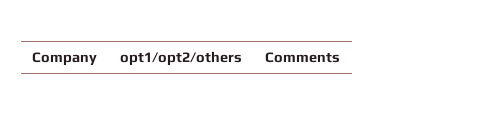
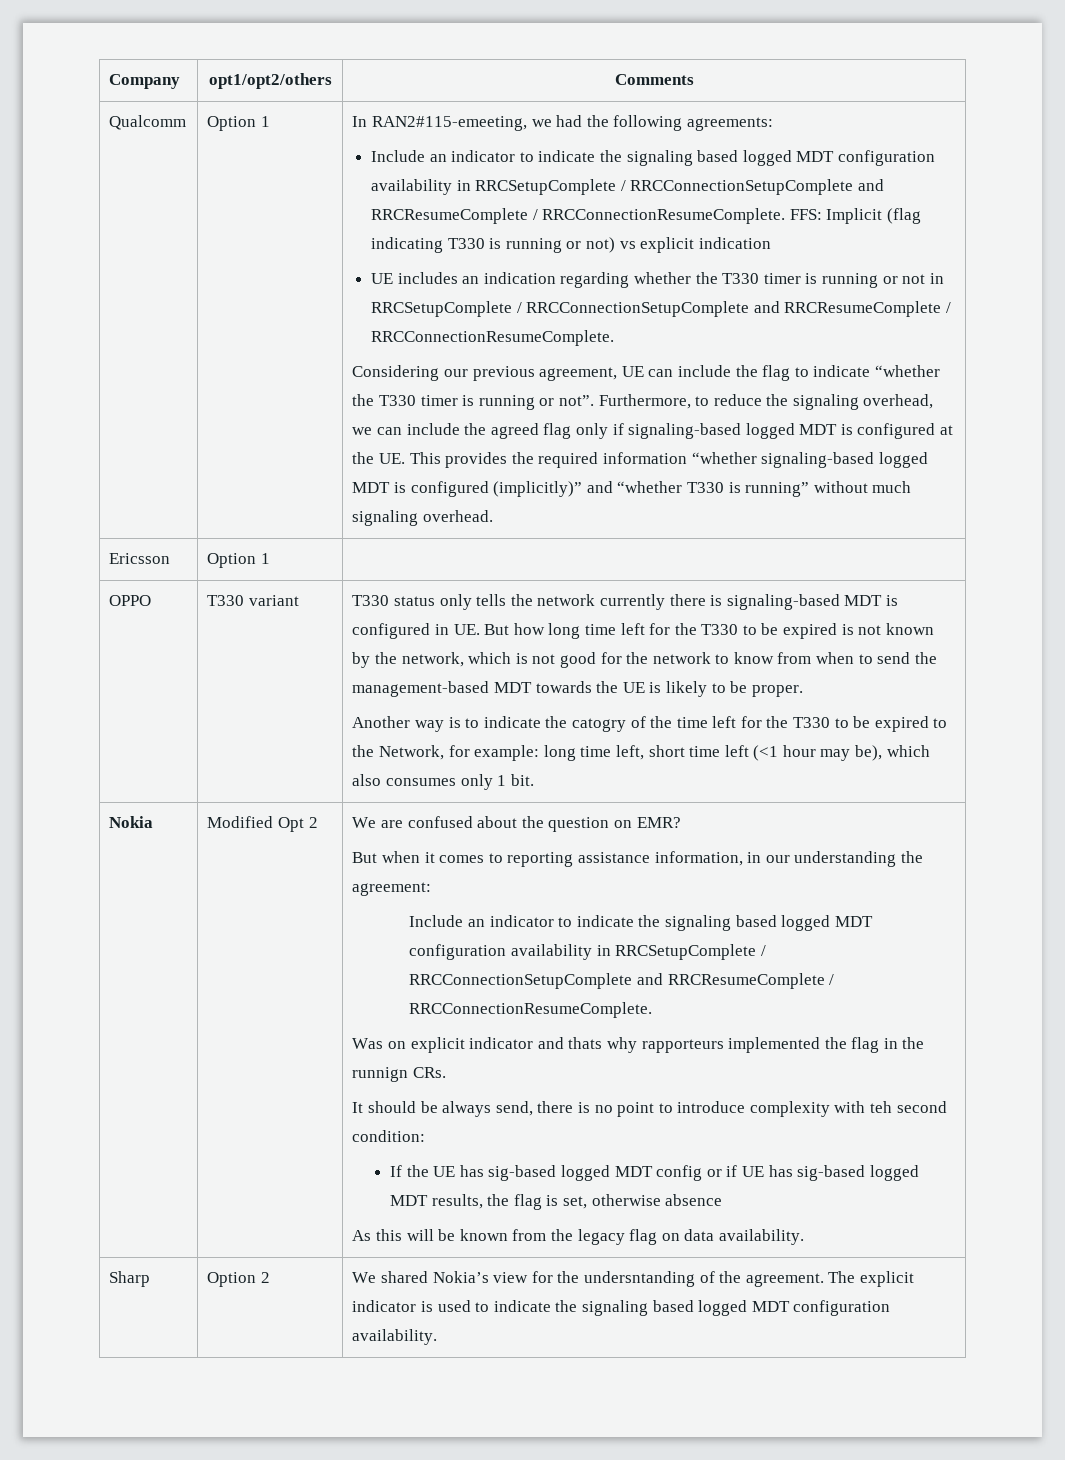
+ Qualcomm | Option 1 | In RAN2#115-emeeting, we had the following agreements:
+ Include an indicator to indicate the signaling based logged MDT configuration availability in RRCSetupComplete / RRCConnectionSetupComplete and RRCResumeComplete / RRCConnectionResumeComplete. FFS: Implicit (flag indicating T330 is running or not) vs explicit indication
+ UE includes an indication regarding whether the T330 timer is running or not in RRCSetupComplete / RRCConnectionSetupComplete and RRCResumeComplete / RRCConnectionResumeComplete.
+ Considering our previous agreement, UE can include the flag to indicate “whether the T330 timer is running or not”. Furthermore, to reduce the signaling overhead, we can include the agreed flag only if signaling-based logged MDT is configured at the UE. This provides the required information “whether signaling-based logged MDT is configured (implicitly)” and “whether T330 is running” without much signaling overhead.
+ Ericsson | Option 1 |
+ OPPO | T330 variant | T330 status only tells the network currently there is signaling-based MDT is configured in UE. But how long time left for the T330 to be expired is not known by the network, which is not good for the network to know from when to send the management-based MDT towards the UE is likely to be proper.
+ Another way is to indicate the catogry of the time left for the T330 to be expired to the Network, for example: long time left, short time left (<1 hour may be), which also consumes only 1 bit.
+ Nokia | Modified Opt 2 | We are confused about the question on EMR?
+ But when it comes to reporting assistance information, in our understanding the agreement:
+ Include an indicator to indicate the signaling based logged MDT configuration availability in RRCSetupComplete / RRCConnectionSetupComplete and RRCResumeComplete / RRCConnectionResumeComplete.
+ Was on explicit indicator and thats why rapporteurs implemented the flag in the runnign CRs.
+ It should be always send, there is no point to introduce complexity with teh second condition:
+ If the UE has sig-based logged MDT config or if UE has sig-based logged MDT results, the flag is set, otherwise absence
+ As this will be known from the legacy flag on data availability.
+ Sharp | Option 2 | We shared Nokia’s view for the undersntanding of the agreement. The explicit indicator is used to indicate the signaling based logged MDT configuration availability.

